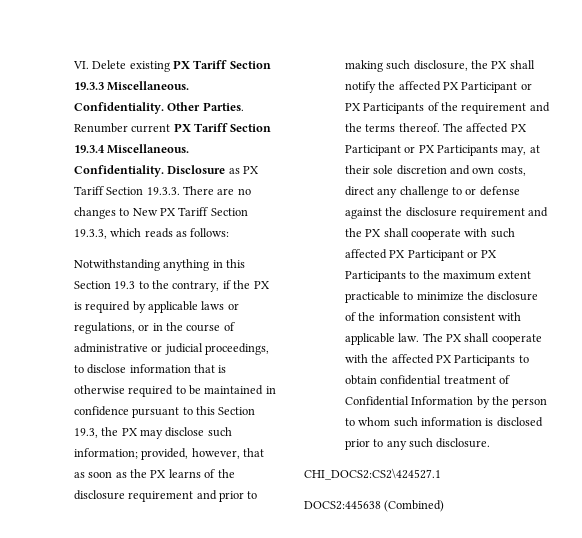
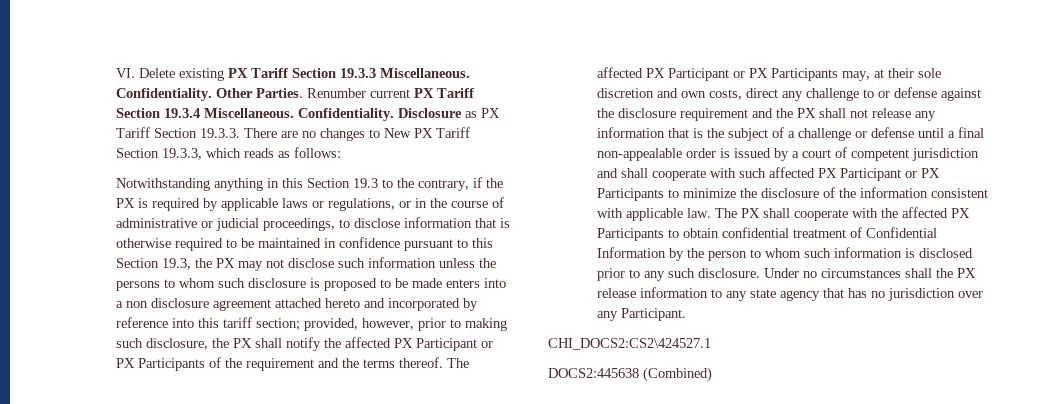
- Notwithstanding anything in this Section 19.3 to the contrary, if the PX is required by applicable laws or regulations, or in the course of administrative or judicial proceedings, to disclose information that is otherwise required to be maintained in confidence pursuant to this Section 19.3, the PX may disclose such information; provided, however, that as soon as the PX learns of the disclosure requirement and prior to making such disclosure, the PX shall notify the affected PX Participant or PX Participants of the requirement and the terms thereof.
+ Notwithstanding anything in this Section 19.3 to the contrary, if the PX is required by applicable laws or regulations, or in the course of administrative or judicial proceedings, to disclose information that is otherwise required to be maintained in confidence pursuant to this Section 19.3, the PX may not disclose such information unless the persons to whom such disclosure is proposed to be made enters into a non disclosure agreement attached hereto and incorporated by reference into this tariff section; provided, however, prior to making such disclosure, the PX shall notify the affected PX Participant or PX Participants of the requirement and the terms thereof.
- The affected PX Participant or PX Participants may, at their sole discretion and own costs, direct any challenge to or defense against the disclosure requirement and the PX shall cooperate with such affected PX Participant or PX Participants to the maximum extent practicable to minimize the disclosure of the information consistent with applicable law.
+ The affected PX Participant or PX Participants may, at their sole discretion and own costs, direct any challenge to or defense against the disclosure requirement and the PX shall not release any information that is the subject of a challenge or defense until a final non-appealable order is issued by a court of competent jurisdiction and shall cooperate with such affected PX Participant or PX Participants to minimize the disclosure of the information consistent with applicable law.
+ Under no circumstances shall the PX release information to any state agency that has no jurisdiction over any Participant.

